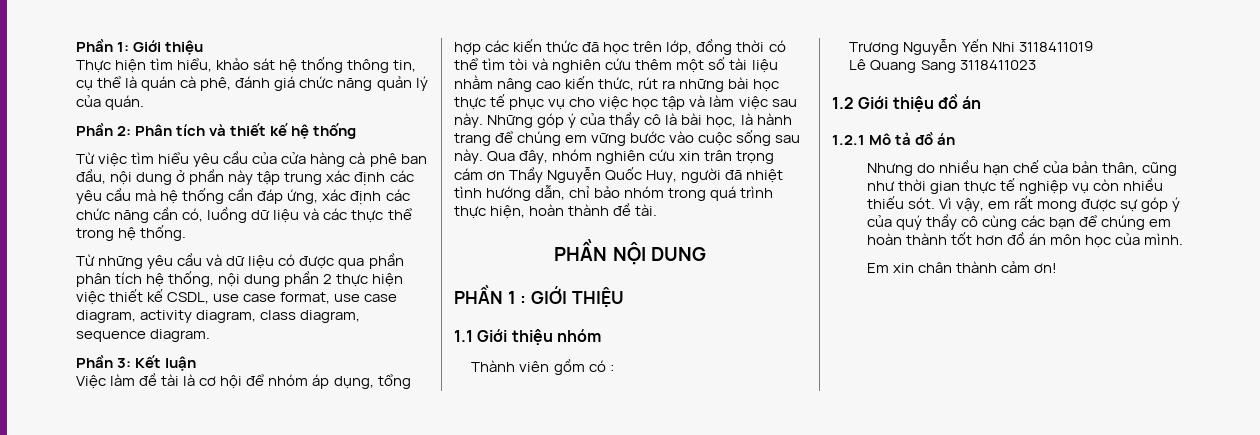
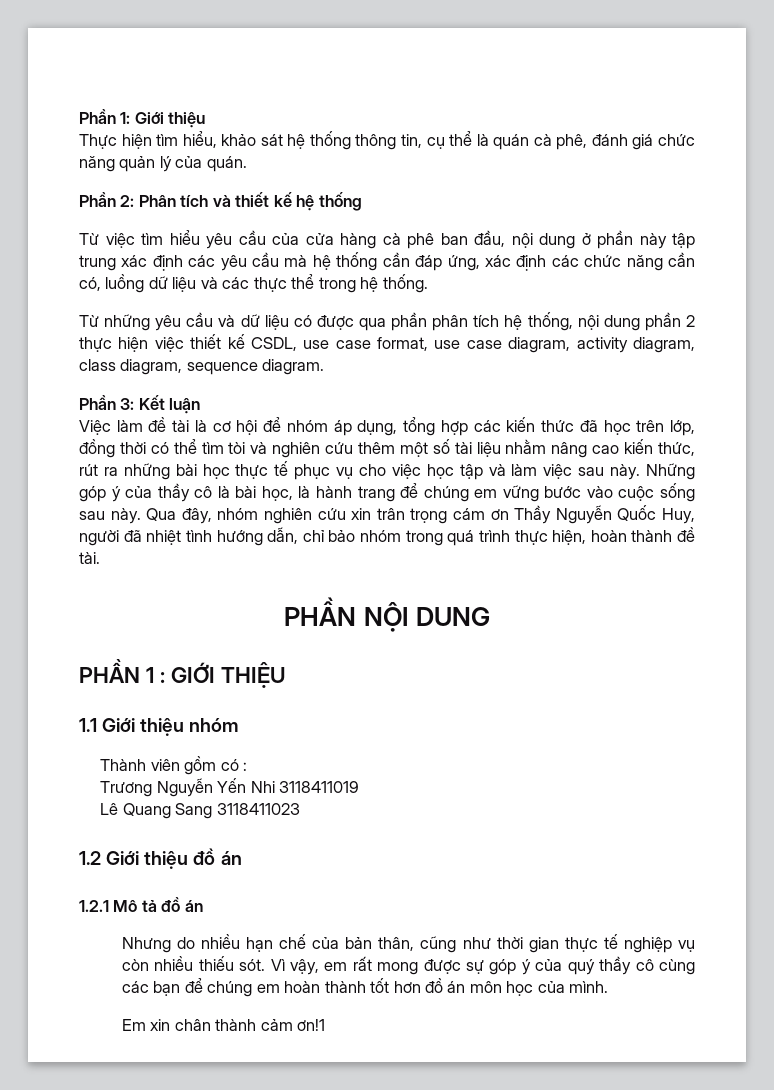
- Em xin chân thành cảm ơn!
+ Em xin chân thành cảm ơn!1

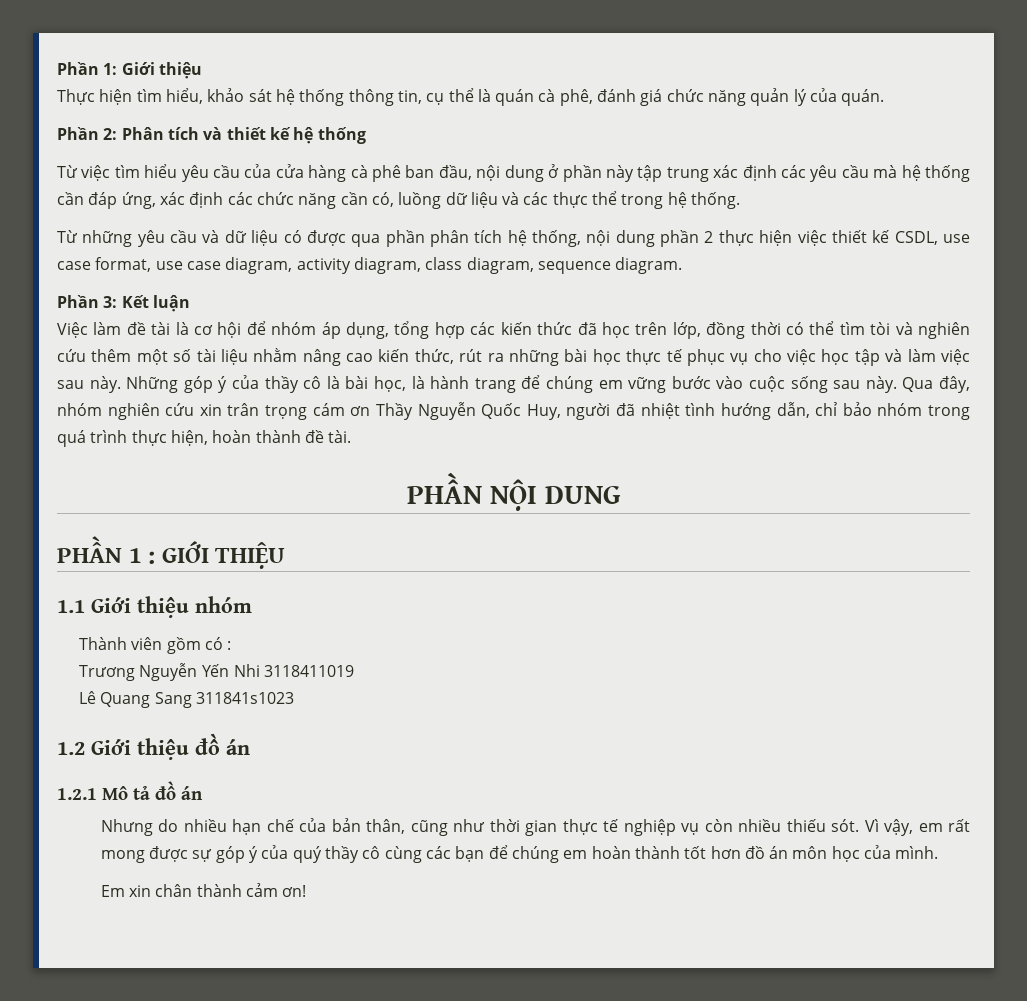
- Lê Quang Sang 3118411023
+ Lê Quang Sang 311841s1023
- Em xin chân thành cảm ơn!1
+ Em xin chân thành cảm ơn!

